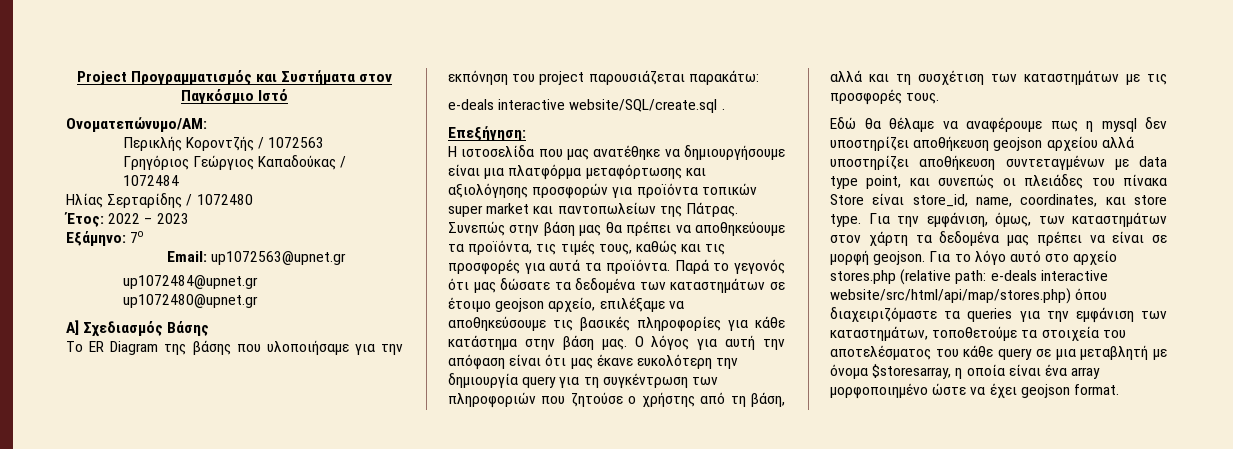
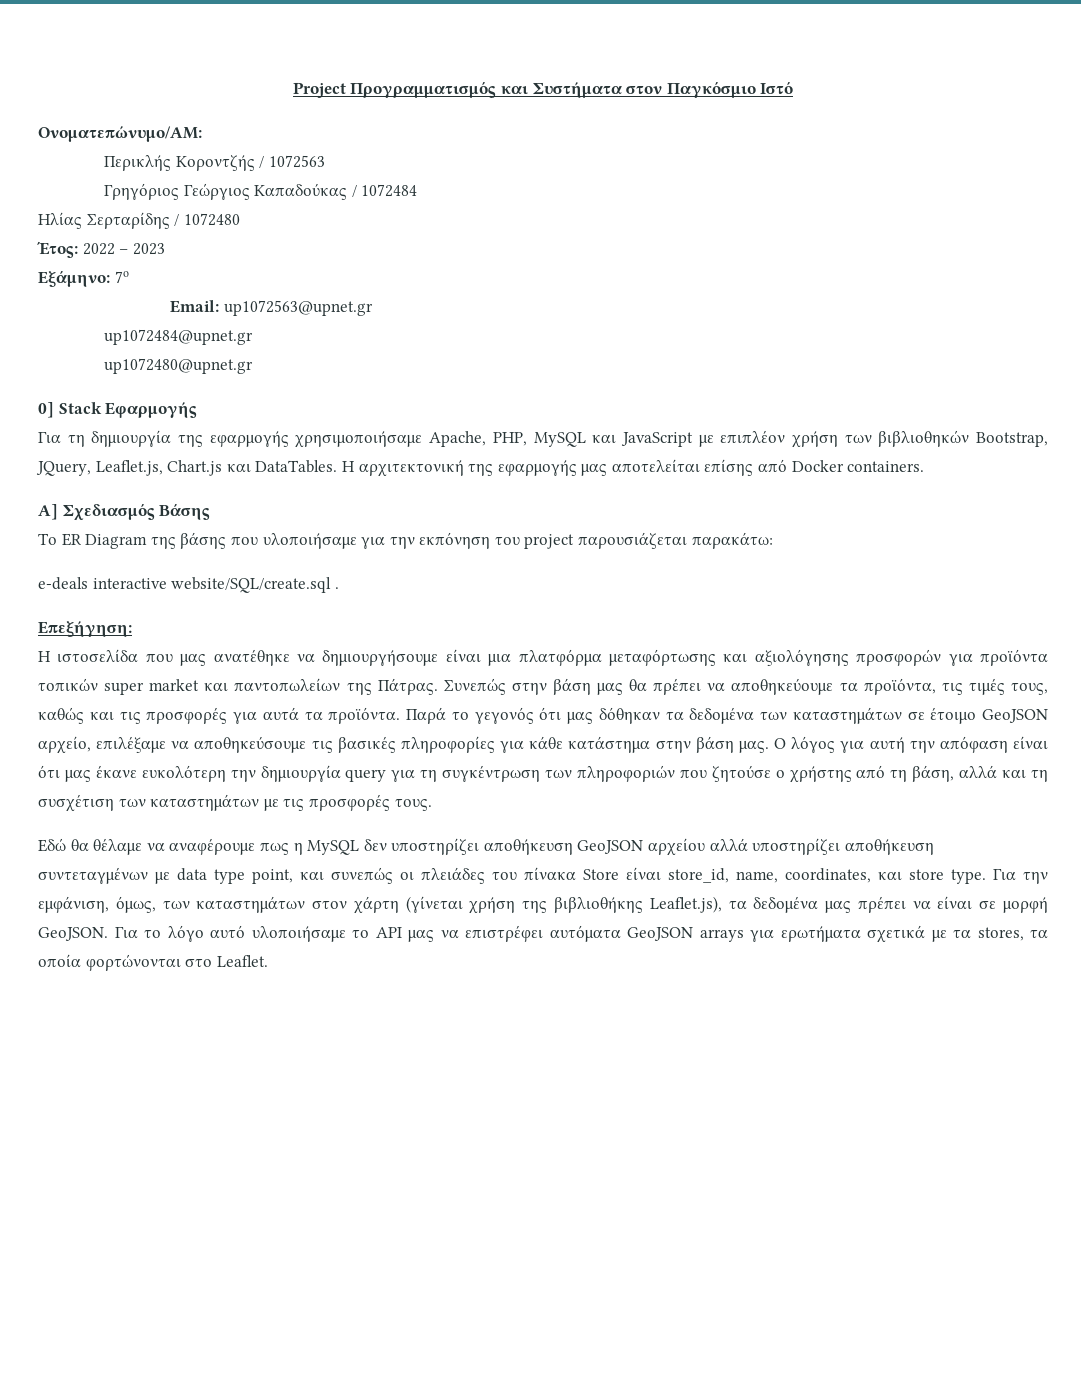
+ 0] Stack Εφαρμογής
+ Για τη δημιουργία της εφαρμογής χρησιμοποιήσαμε Apache, PHP, MySQL και JavaScript με επιπλέον χρήση των βιβλιοθηκών Bootstrap, JQuery, Leaflet.js, Chart.js και DataTables. Η αρχιτεκτονική της εφαρμογής μας αποτελείται επίσης από Docker containers.
- Παρά το γεγονός ότι μας δώσατε τα δεδομένα των καταστημάτων σε έτοιμο geojson αρχείο, επιλέξαμε να αποθηκεύσουμε τις βασικές πληροφορίες για κάθε κατάστημα στην βάση μας.
+ Παρά το γεγονός ότι μας δόθηκαν τα δεδομένα των καταστημάτων σε έτοιμο GeoJSON αρχείο, επιλέξαμε να αποθηκεύσουμε τις βασικές πληροφορίες για κάθε κατάστημα στην βάση μας.
- Εδώ θα θέλαμε να αναφέρουμε πως η mysql δεν υποστηρίζει αποθήκευση geojson αρχείου αλλά υποστηρίζει αποθήκευση συντεταγμένων με data type point, και συνεπώς οι πλειάδες του πίνακα Store είναι store_id, name, coordinates, και store type.
+ Εδώ θα θέλαμε να αναφέρουμε πως η MySQL δεν υποστηρίζει αποθήκευση GeoJSON αρχείου αλλά υποστηρίζει αποθήκευση συντεταγμένων με data type point, και συνεπώς οι πλειάδες του πίνακα Store είναι store_id, name, coordinates, και store type.
- Για την εμφάνιση, όμως, των καταστημάτων στον χάρτη τα δεδομένα μας πρέπει να είναι σε μορφή geojson.
+ Για την εμφάνιση, όμως, των καταστημάτων στον χάρτη (γίνεται χρήση της βιβλιοθήκης Leaflet.js), τα δεδομένα μας πρέπει να είναι σε μορφή GeoJSON.
- Για το λόγο αυτό στο αρχείο stores.php (relative path: e-deals interactive website/src/html/api/map/stores.php) όπου διαχειριζόμαστε τα queries για την εμφάνιση των καταστημάτων, τοποθετούμε τα στοιχεία του αποτελέσματος του κάθε query σε μια μεταβλητή με όνομα $storesarray, η οποία είναι ένα array μορφοποιημένο ώστε να έχει geojson format.
+ Για το λόγο αυτό υλοποιήσαμε το API μας να επιστρέφει αυτόματα GeoJSON arrays για ερωτήματα σχετικά με τα stores, τα οποία φορτώνονται στο Leaflet.

